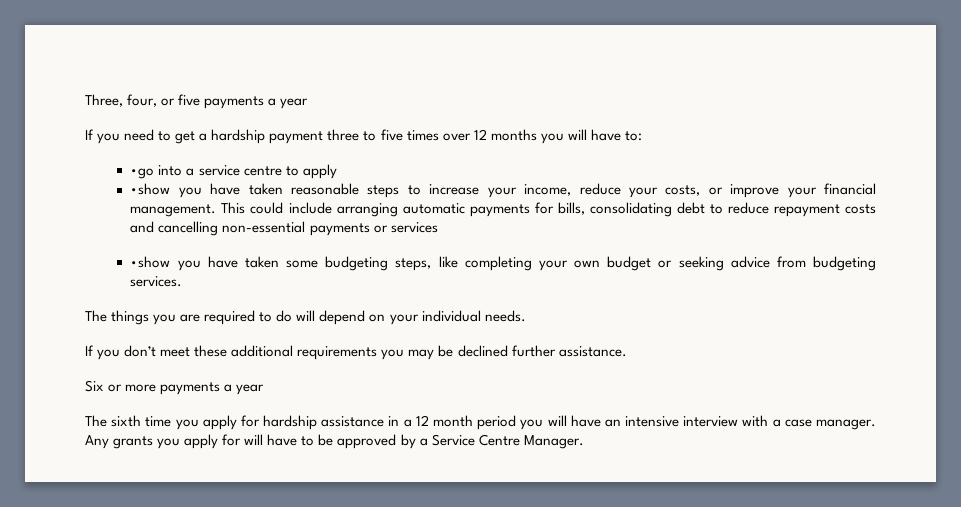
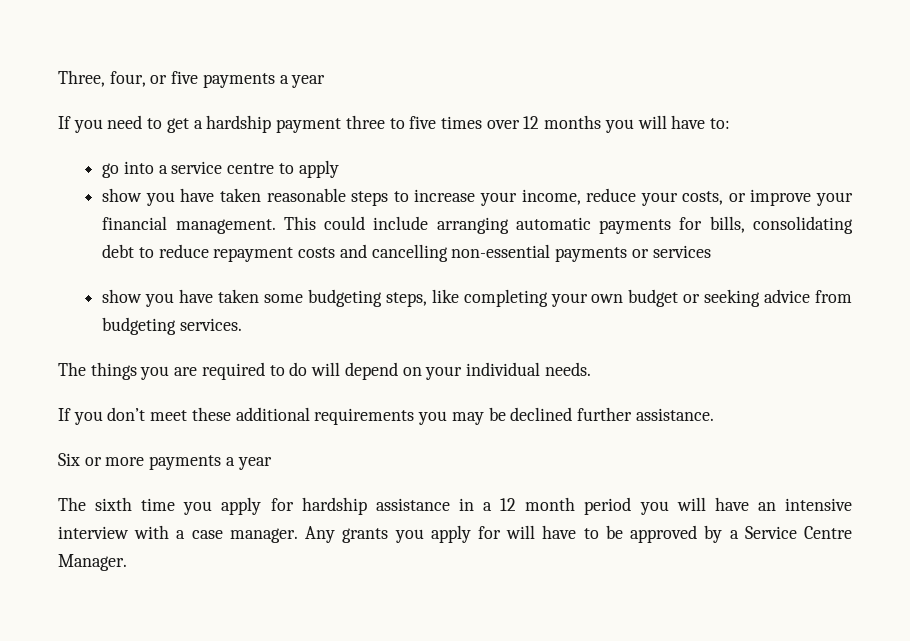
- •go into a service centre to apply
+ go into a service centre to apply
- •show you have taken reasonable steps to increase your income, reduce your costs, or improve your financial management.
+ show you have taken reasonable steps to increase your income, reduce your costs, or improve your financial management.
- •show you have taken some budgeting steps, like completing your own budget or seeking advice from budgeting services.
+ show you have taken some budgeting steps, like completing your own budget or seeking advice from budgeting services.

